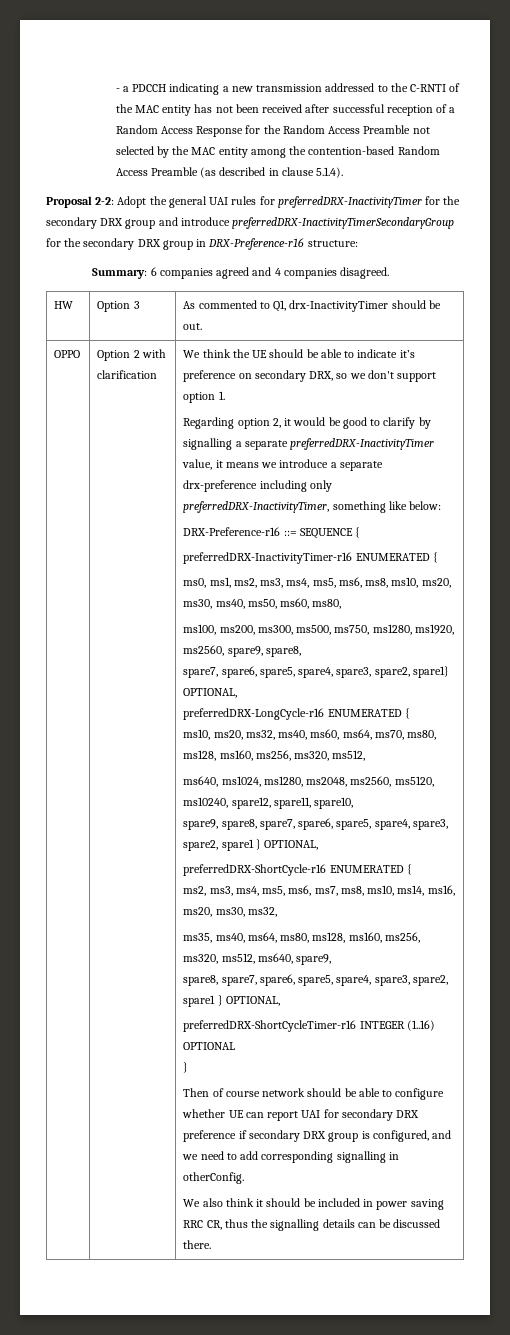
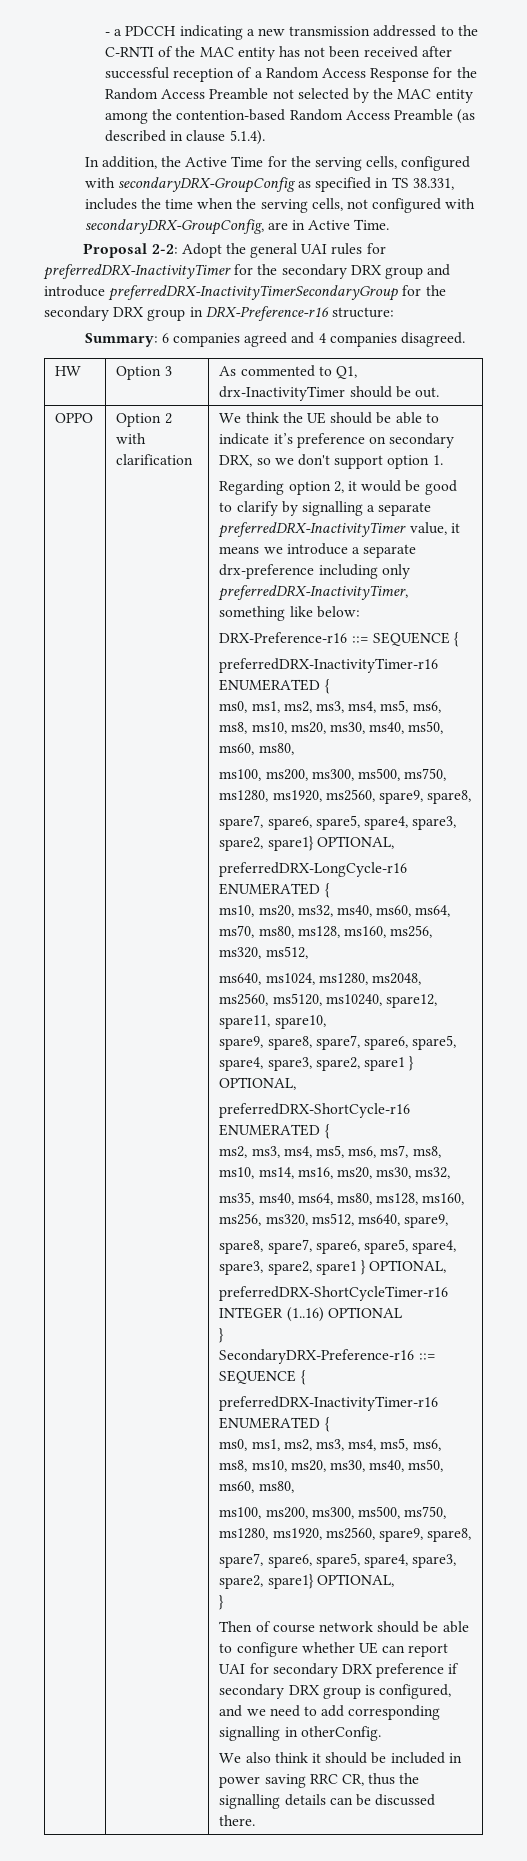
+ In addition, the Active Time for the serving cells, configured with secondaryDRX-GroupConfig as specified in TS 38.331, includes the time when the serving cells, not configured with secondaryDRX-GroupConfig, are in Active Time.
+ SecondaryDRX-Preference-r16 ::= SEQUENCE {
+ preferredDRX-InactivityTimer-r16 ENUMERATED {
+ ms0, ms1, ms2, ms3, ms4, ms5, ms6, ms8, ms10, ms20, ms30, ms40, ms50, ms60, ms80,
+ ms100, ms200, ms300, ms500, ms750, ms1280, ms1920, ms2560, spare9, spare8,
+ spare7, spare6, spare5, spare4, spare3, spare2, spare1} OPTIONAL,
+ }

